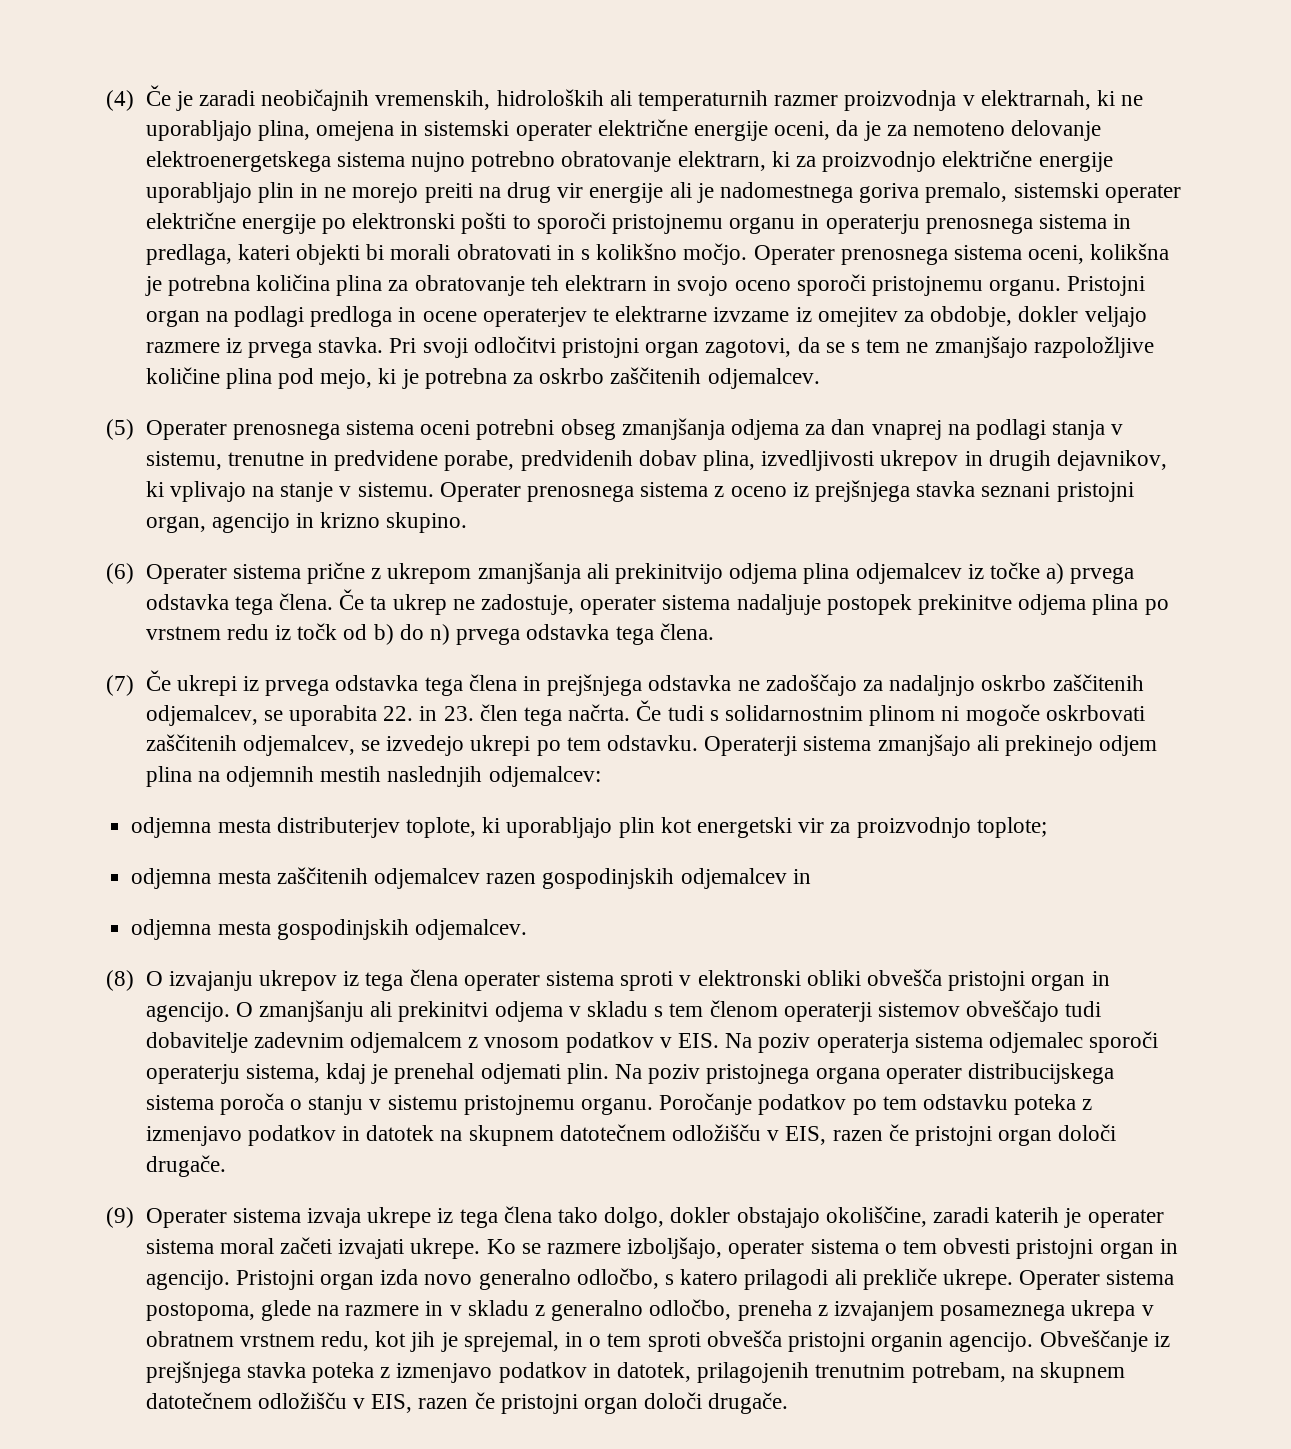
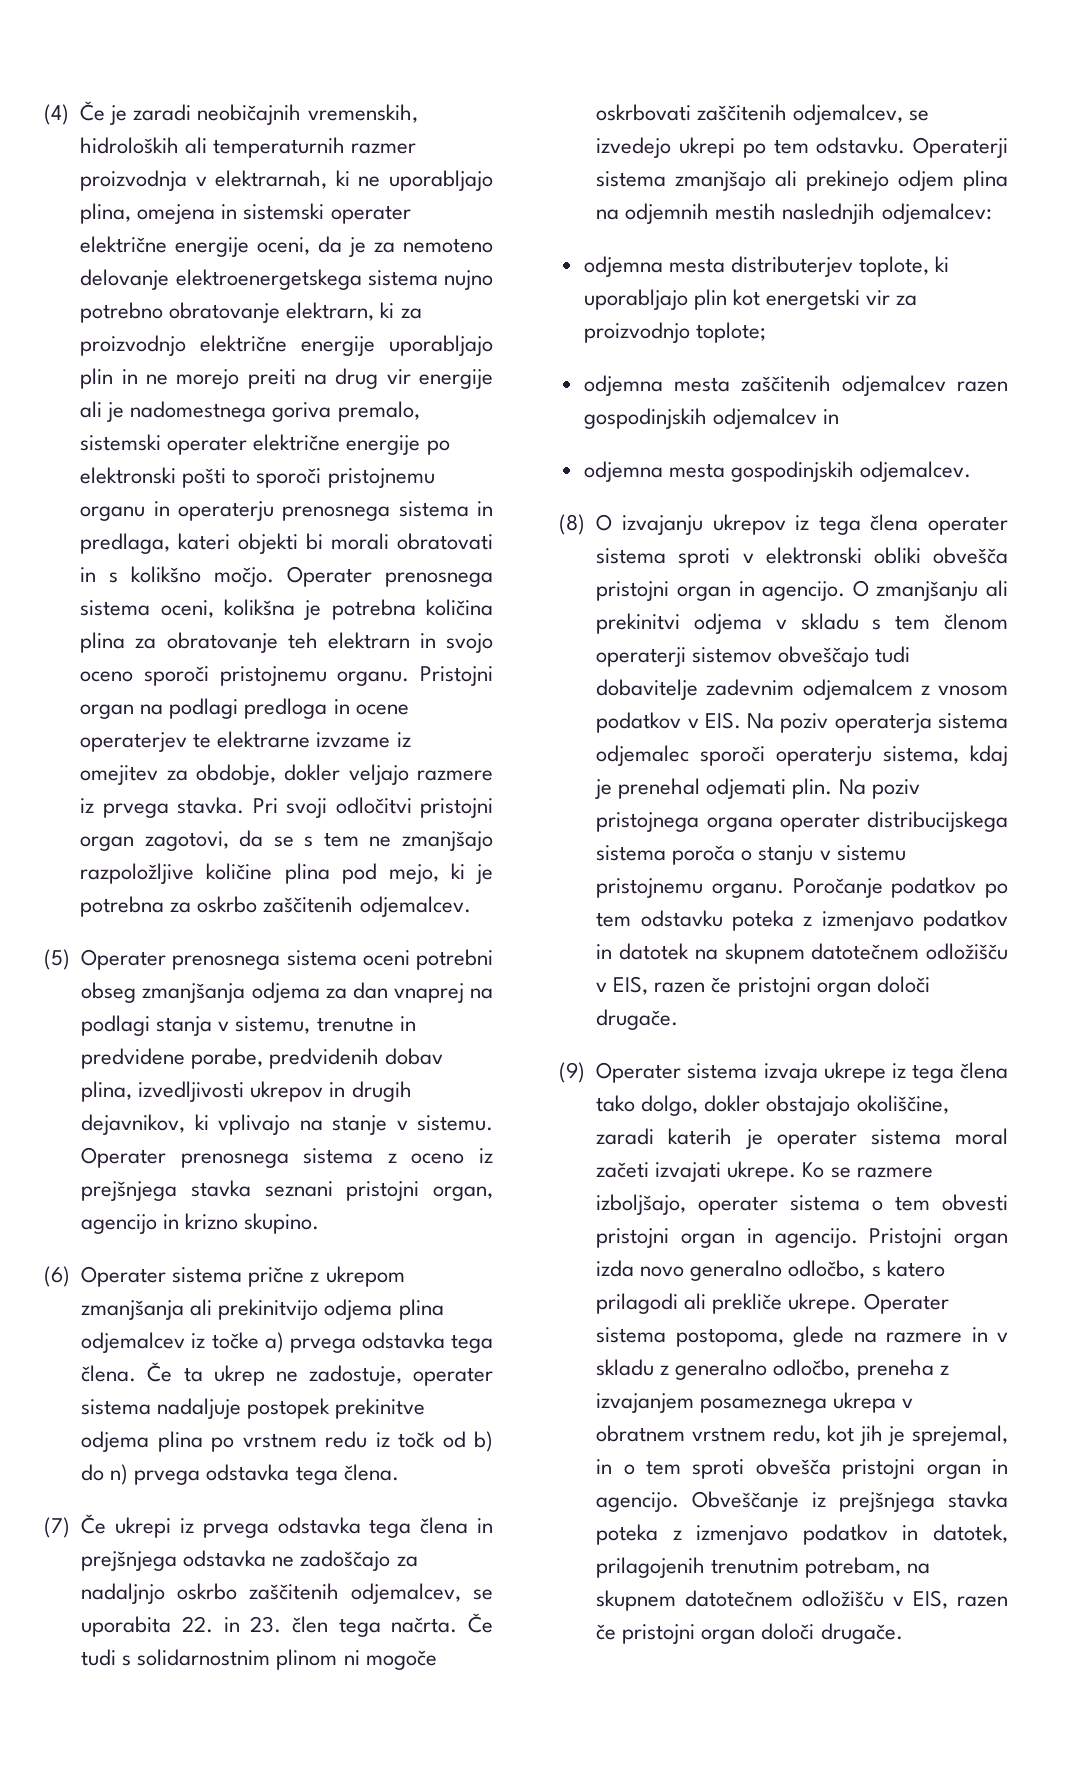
- Operater sistema postopoma, glede na razmere in v skladu z generalno odločbo, preneha z izvajanjem posameznega ukrepa v obratnem vrstnem redu, kot jih je sprejemal, in o tem sproti obvešča pristojni organin agencijo.
+ Operater sistema postopoma, glede na razmere in v skladu z generalno odločbo, preneha z izvajanjem posameznega ukrepa v obratnem vrstnem redu, kot jih je sprejemal, in o tem sproti obvešča pristojni organ in agencijo.

